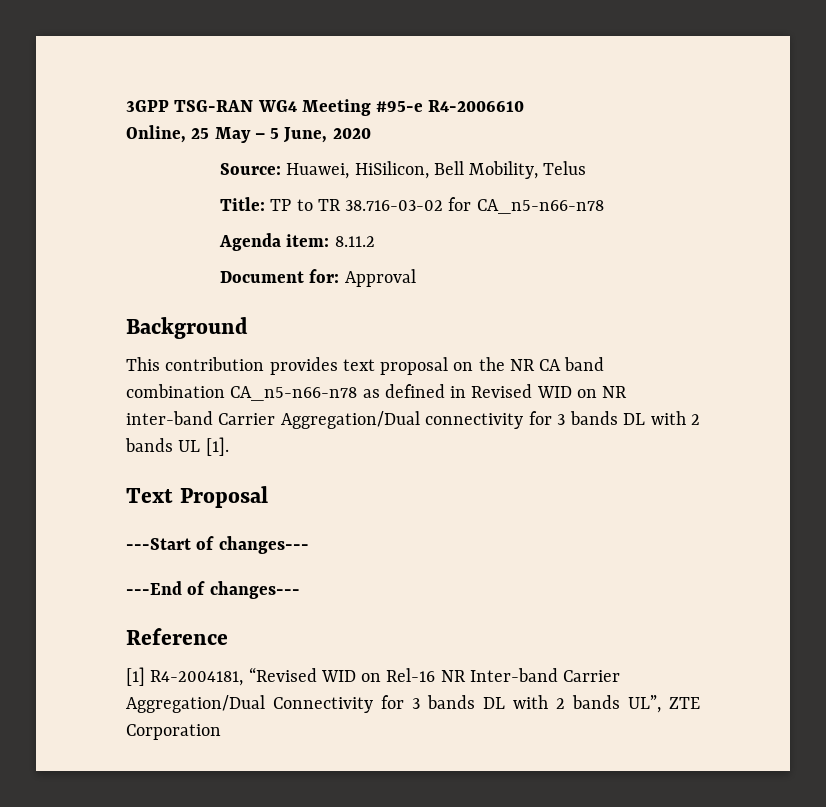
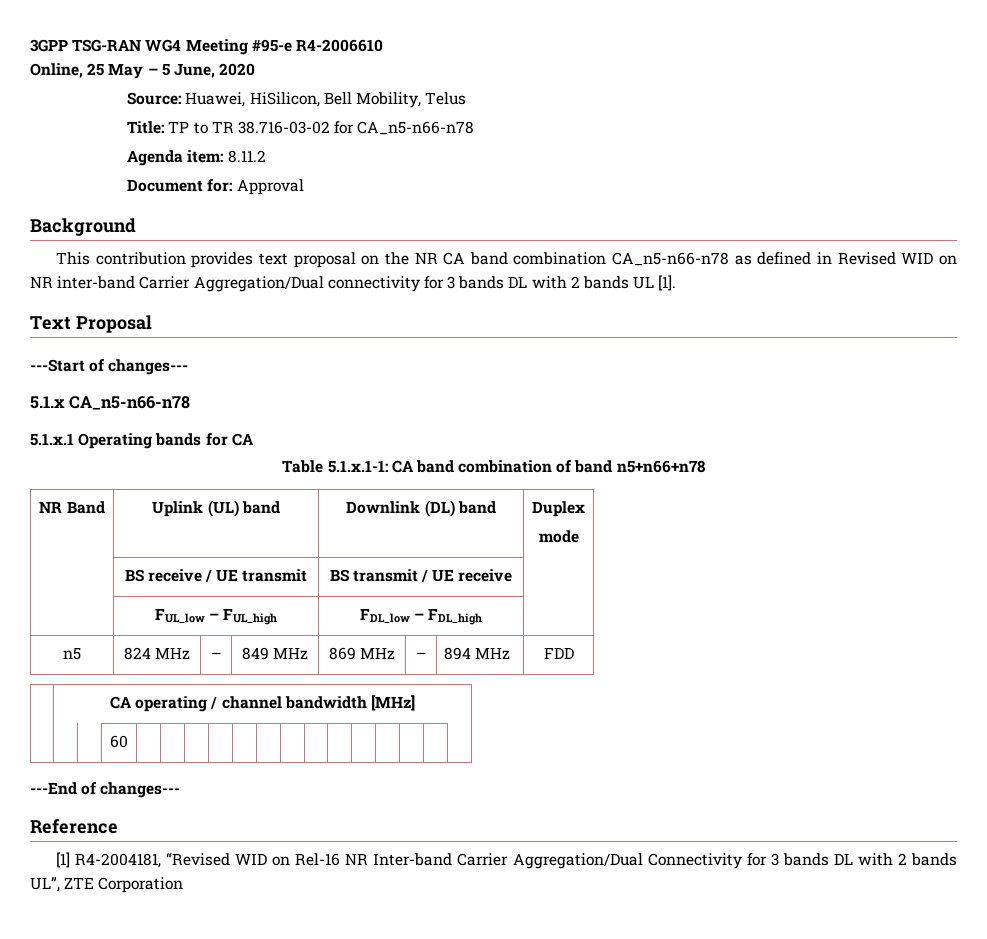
+ 5.1.x CA_n5-n66-n78
+ 5.1.x.1 Operating bands for CA
+ Table 5.1.x.1-1: CA band combination of band n5+n66+n78
+ NR Band | Uplink (UL) band | Downlink (DL) band | Duplex
+ mode
+ | BS receive / UE transmit | BS transmit / UE receive |
+ | FUL_low – FUL_high | FDL_low – FDL_high |
+ n5 | 824 MHz | – | 849 MHz | 869 MHz | – | 894 MHz | FDD
+ | CA operating / channel bandwidth [MHz]
+ | | | 60 | | | | | | | | | | | | | |

